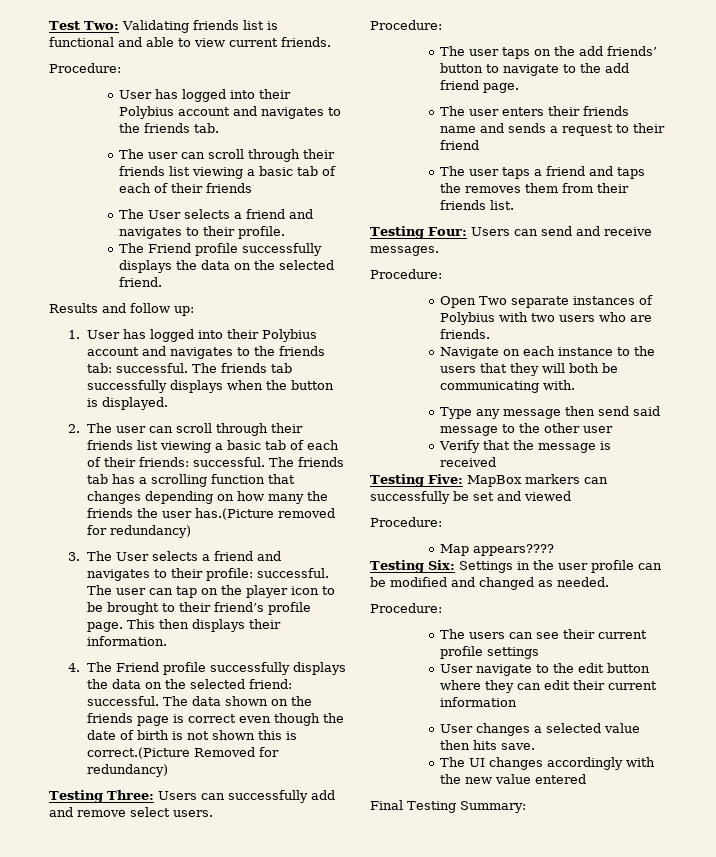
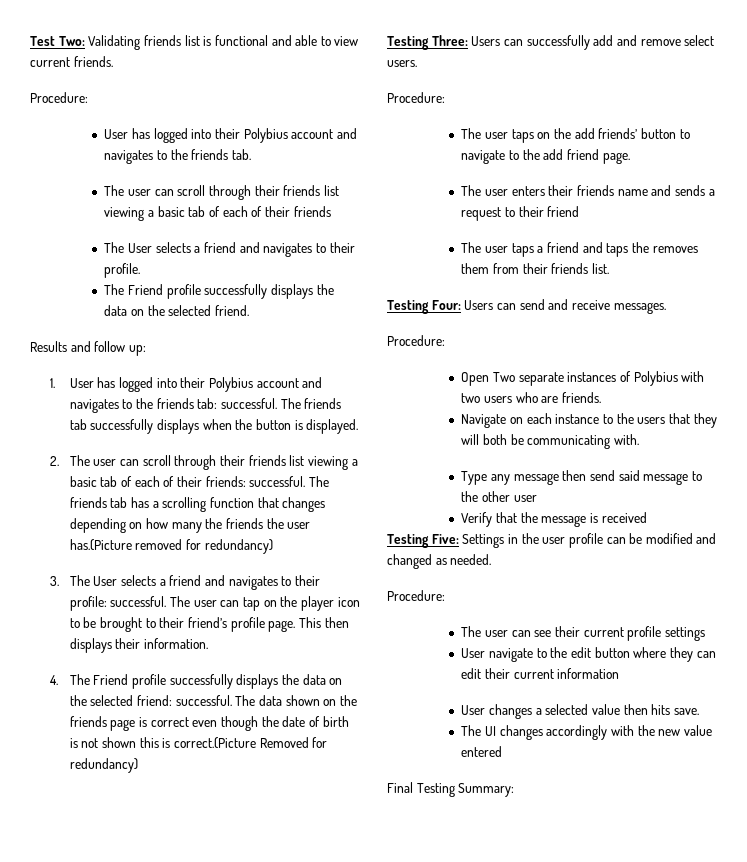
- Testing Five: MapBox markers can successfully be set and viewed
- Procedure:
- Map appears????
- Testing Six: Settings in the user profile can be modified and changed as needed.
+ Testing Five: Settings in the user profile can be modified and changed as needed.
- The users can see their current profile settings
+ The user can see their current profile settings

